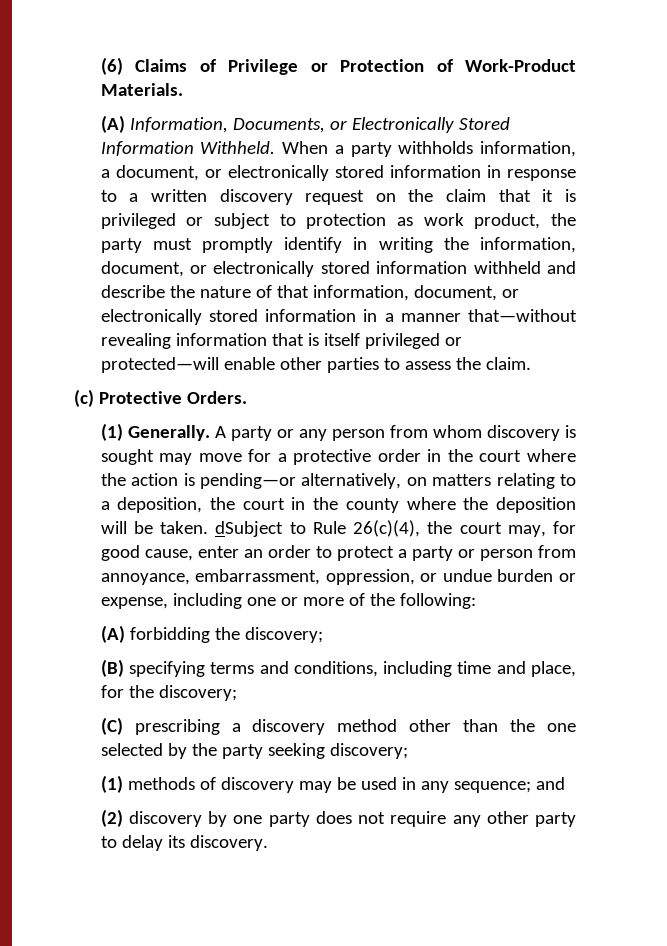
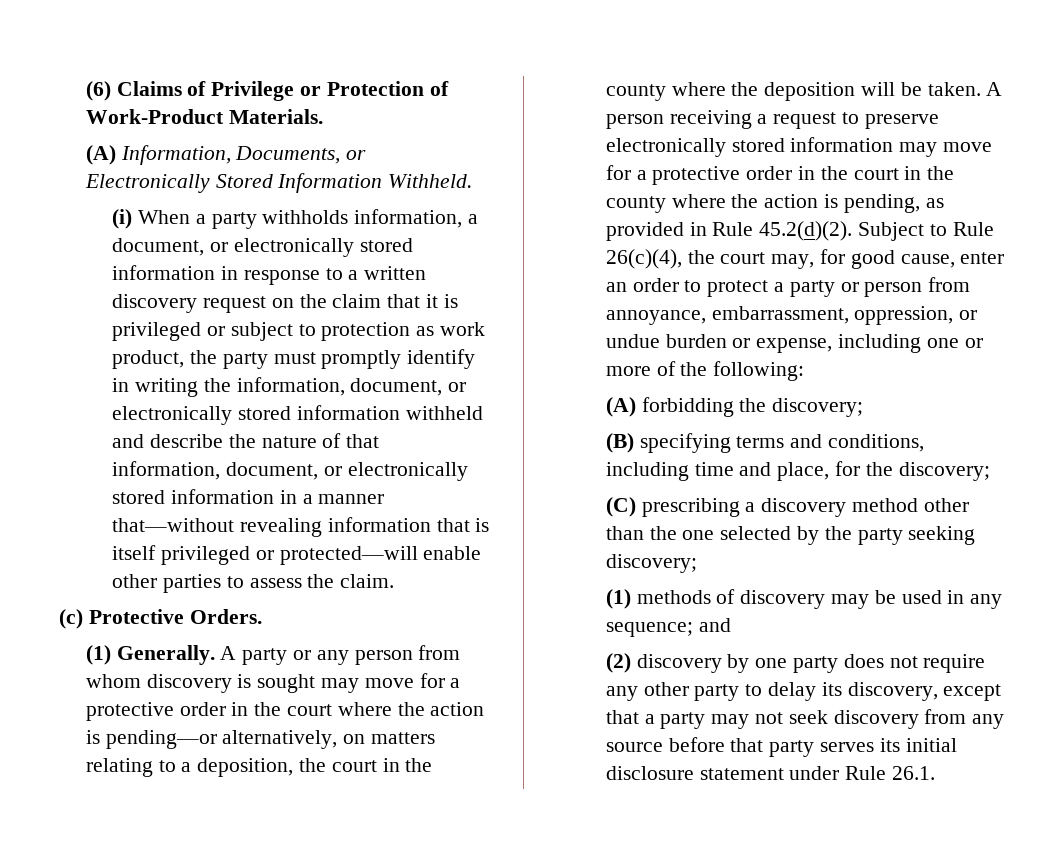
- (A) Information, Documents, or Electronically Stored Information Withheld. When a party withholds information, a document, or electronically stored information in response to a written discovery request on the claim that it is privileged or subject to protection as work product, the party must promptly identify in writing the information, document, or electronically stored information withheld and describe the nature of that information, document, or electronically stored information in a manner that—without revealing information that is itself privileged or protected—will enable other parties to assess the claim.
+ (A) Information, Documents, or Electronically Stored Information Withheld.
+ (i) When a party withholds information, a document, or electronically stored information in response to a written discovery request on the claim that it is privileged or subject to protection as work product, the party must promptly identify in writing the information, document, or electronically stored information withheld and describe the nature of that information, document, or electronically stored information in a manner that—without revealing information that is itself privileged or protected—will enable other parties to assess the claim.
- A party or any person from whom discovery is sought may move for a protective order in the court where the action is pending—or alternatively, on matters relating to a deposition, the court in the county where the deposition will be taken. dSubject to Rule 26(c)(4), the court may, for good cause, enter an order to protect a party or person from annoyance, embarrassment, oppression, or undue burden or expense, including one or more of the following:
+ A party or any person from whom discovery is sought may move for a protective order in the court where the action is pending—or alternatively, on matters relating to a deposition, the court in the county where the deposition will be taken. A person receiving a request to preserve electronically stored information may move for a protective order in the court in the county where the action is pending, as provided in Rule 45.2(d)(2). Subject to Rule 26(c)(4), the court may, for good cause, enter an order to protect a party or person from annoyance, embarrassment, oppression, or undue burden or expense, including one or more of the following:
- (2) discovery by one party does not require any other party to delay its discovery.
+ (2) discovery by one party does not require any other party to delay its discovery, except that a party may not seek discovery from any source before that party serves its initial disclosure statement under Rule 26.1.

